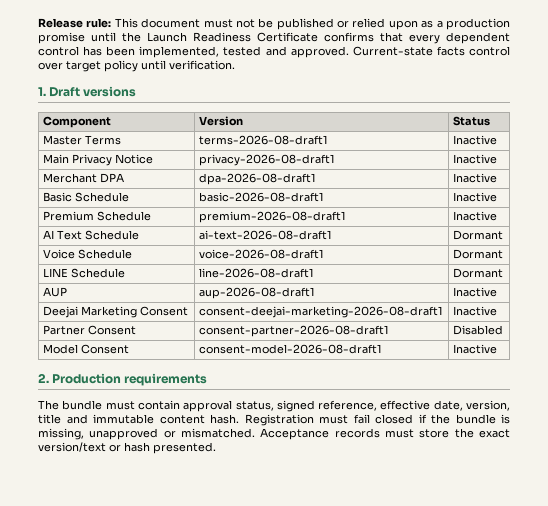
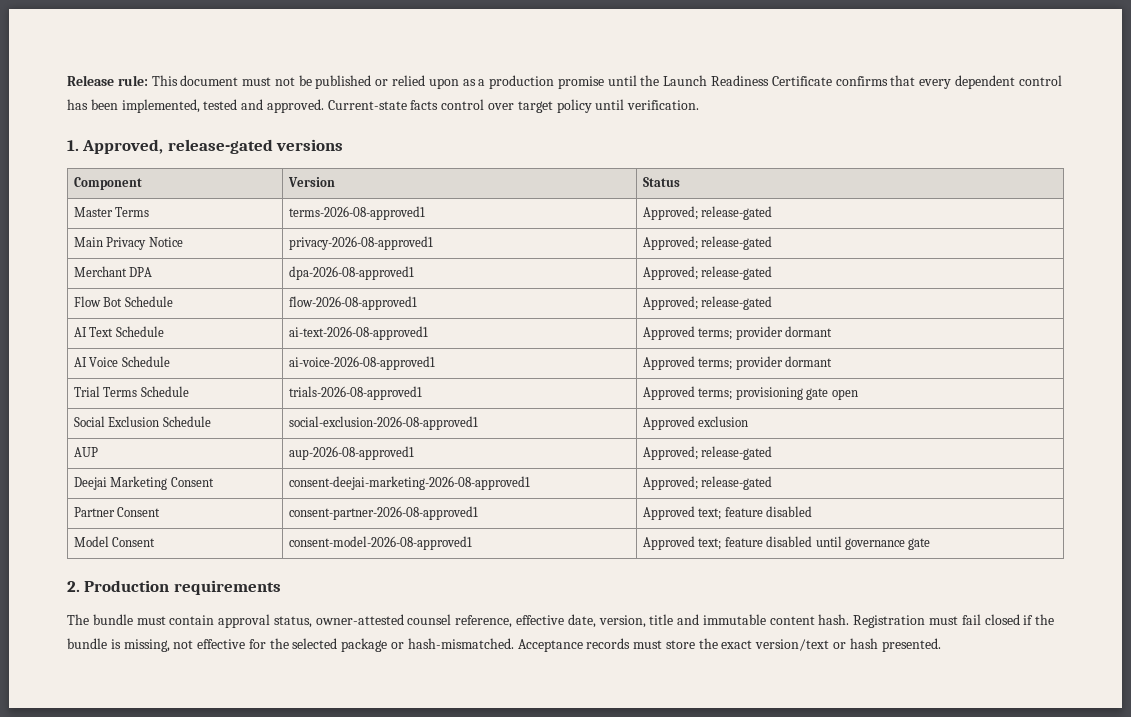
- 1. Draft versions
+ 1. Approved, release-gated versions
- Master Terms | terms-2026-08-draft1 | Inactive
+ Master Terms | terms-2026-08-approved1 | Approved; release-gated
- Main Privacy Notice | privacy-2026-08-draft1 | Inactive
+ Main Privacy Notice | privacy-2026-08-approved1 | Approved; release-gated
- Merchant DPA | dpa-2026-08-draft1 | Inactive
- Basic Schedule | basic-2026-08-draft1 | Inactive
- Premium Schedule | premium-2026-08-draft1 | Inactive
- AI Text Schedule | ai-text-2026-08-draft1 | Dormant
- Voice Schedule | voice-2026-08-draft1 | Dormant
- LINE Schedule | line-2026-08-draft1 | Dormant
- AUP | aup-2026-08-draft1 | Inactive
+ Merchant DPA | dpa-2026-08-approved1 | Approved; release-gated
+ Flow Bot Schedule | flow-2026-08-approved1 | Approved; release-gated
+ AI Text Schedule | ai-text-2026-08-approved1 | Approved terms; provider dormant
+ AI Voice Schedule | ai-voice-2026-08-approved1 | Approved terms; provider dormant
+ Trial Terms Schedule | trials-2026-08-approved1 | Approved terms; provisioning gate open
+ Social Exclusion Schedule | social-exclusion-2026-08-approved1 | Approved exclusion
+ AUP | aup-2026-08-approved1 | Approved; release-gated
- Deejai Marketing Consent | consent-deejai-marketing-2026-08-draft1 | Inactive
+ Deejai Marketing Consent | consent-deejai-marketing-2026-08-approved1 | Approved; release-gated
- Partner Consent | consent-partner-2026-08-draft1 | Disabled
- Model Consent | consent-model-2026-08-draft1 | Inactive
+ Partner Consent | consent-partner-2026-08-approved1 | Approved text; feature disabled
+ Model Consent | consent-model-2026-08-approved1 | Approved text; feature disabled until governance gate
- The bundle must contain approval status, signed reference, effective date, version, title and immutable content hash.
+ The bundle must contain approval status, owner-attested counsel reference, effective date, version, title and immutable content hash.
- Registration must fail closed if the bundle is missing, unapproved or mismatched.
+ Registration must fail closed if the bundle is missing, not effective for the selected package or hash-mismatched.

